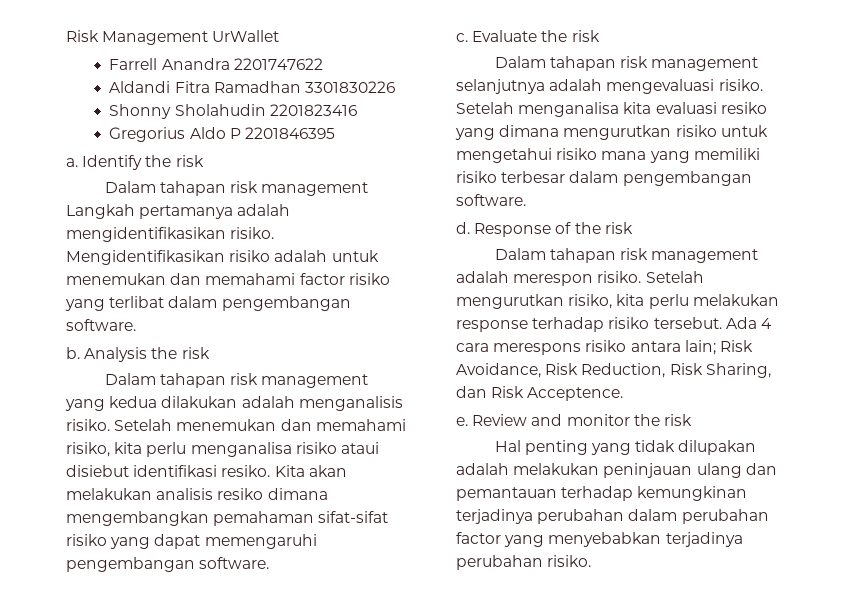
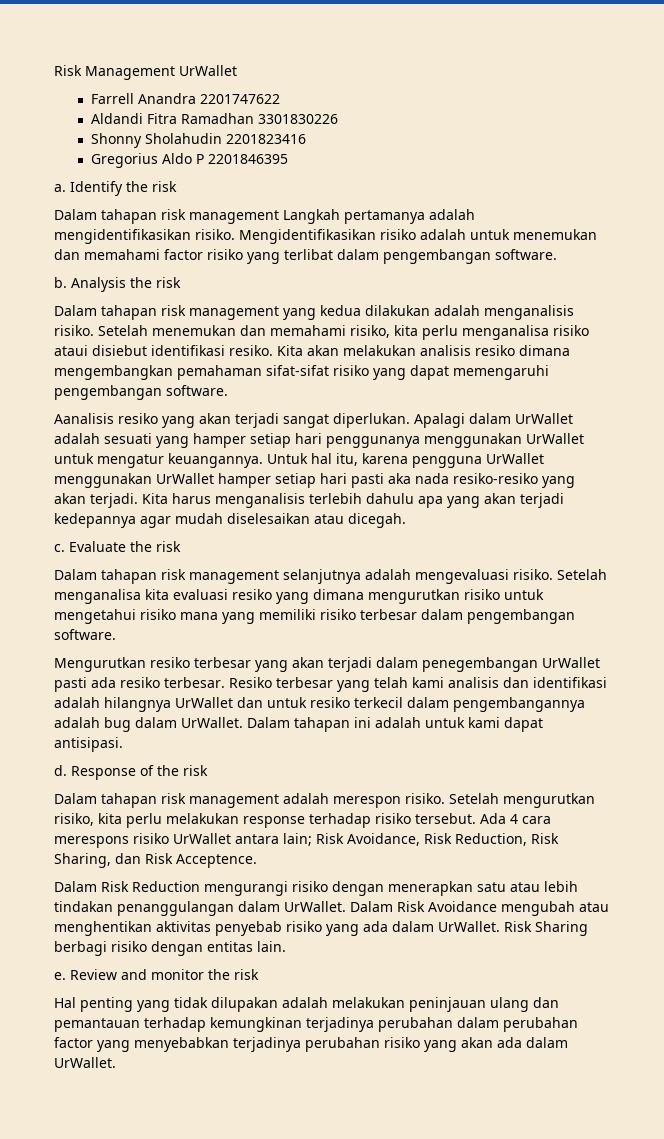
+ Aanalisis resiko yang akan terjadi sangat diperlukan. Apalagi dalam UrWallet adalah sesuati yang hamper setiap hari penggunanya menggunakan UrWallet untuk mengatur keuangannya. Untuk hal itu, karena pengguna UrWallet menggunakan UrWallet hamper setiap hari pasti aka nada resiko-resiko yang akan terjadi. Kita harus menganalisis terlebih dahulu apa yang akan terjadi kedepannya agar mudah diselesaikan atau dicegah.
+ Mengurutkan resiko terbesar yang akan terjadi dalam penegembangan UrWallet pasti ada resiko terbesar. Resiko terbesar yang telah kami analisis dan identifikasi adalah hilangnya UrWallet dan untuk resiko terkecil dalam pengembangannya adalah bug dalam UrWallet. Dalam tahapan ini adalah untuk kami dapat antisipasi.
- Ada 4 cara merespons risiko antara lain; Risk Avoidance, Risk Reduction, Risk Sharing, dan Risk Acceptence.
+ Ada 4 cara merespons risiko UrWallet antara lain; Risk Avoidance, Risk Reduction, Risk Sharing, dan Risk Acceptence.
+ Dalam Risk Reduction mengurangi risiko dengan menerapkan satu atau lebih tindakan penanggulangan dalam UrWallet. Dalam Risk Avoidance mengubah atau menghentikan aktivitas penyebab risiko yang ada dalam UrWallet. Risk Sharing berbagi risiko dengan entitas lain.
- Hal penting yang tidak dilupakan adalah melakukan peninjauan ulang dan pemantauan terhadap kemungkinan terjadinya perubahan dalam perubahan factor yang menyebabkan terjadinya perubahan risiko.
+ Hal penting yang tidak dilupakan adalah melakukan peninjauan ulang dan pemantauan terhadap kemungkinan terjadinya perubahan dalam perubahan factor yang menyebabkan terjadinya perubahan risiko yang akan ada dalam UrWallet.

